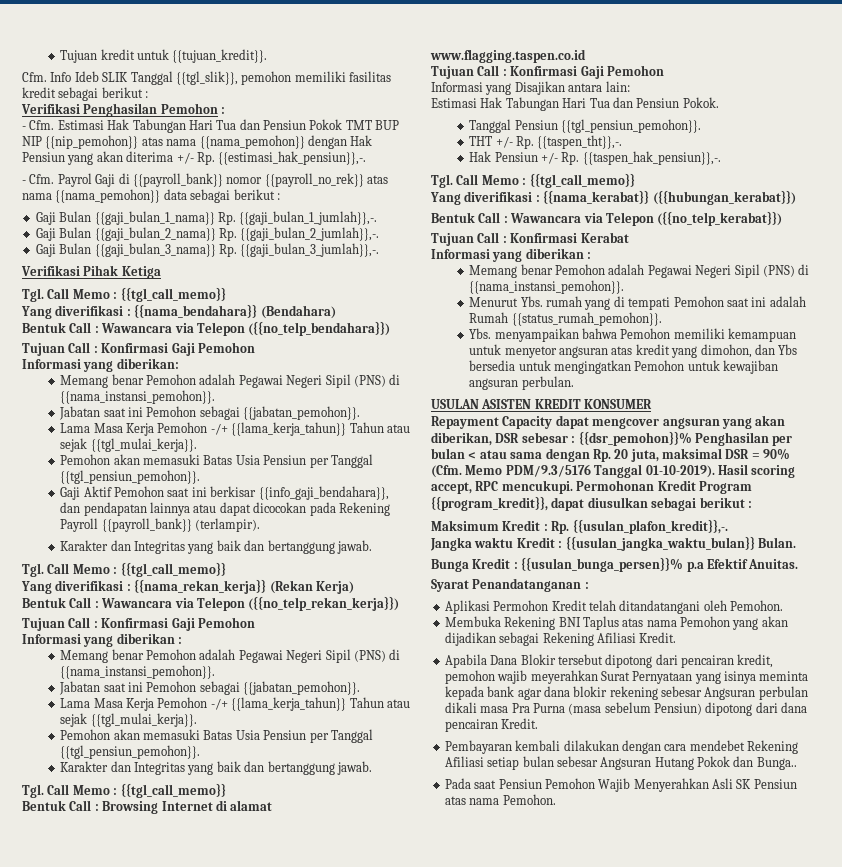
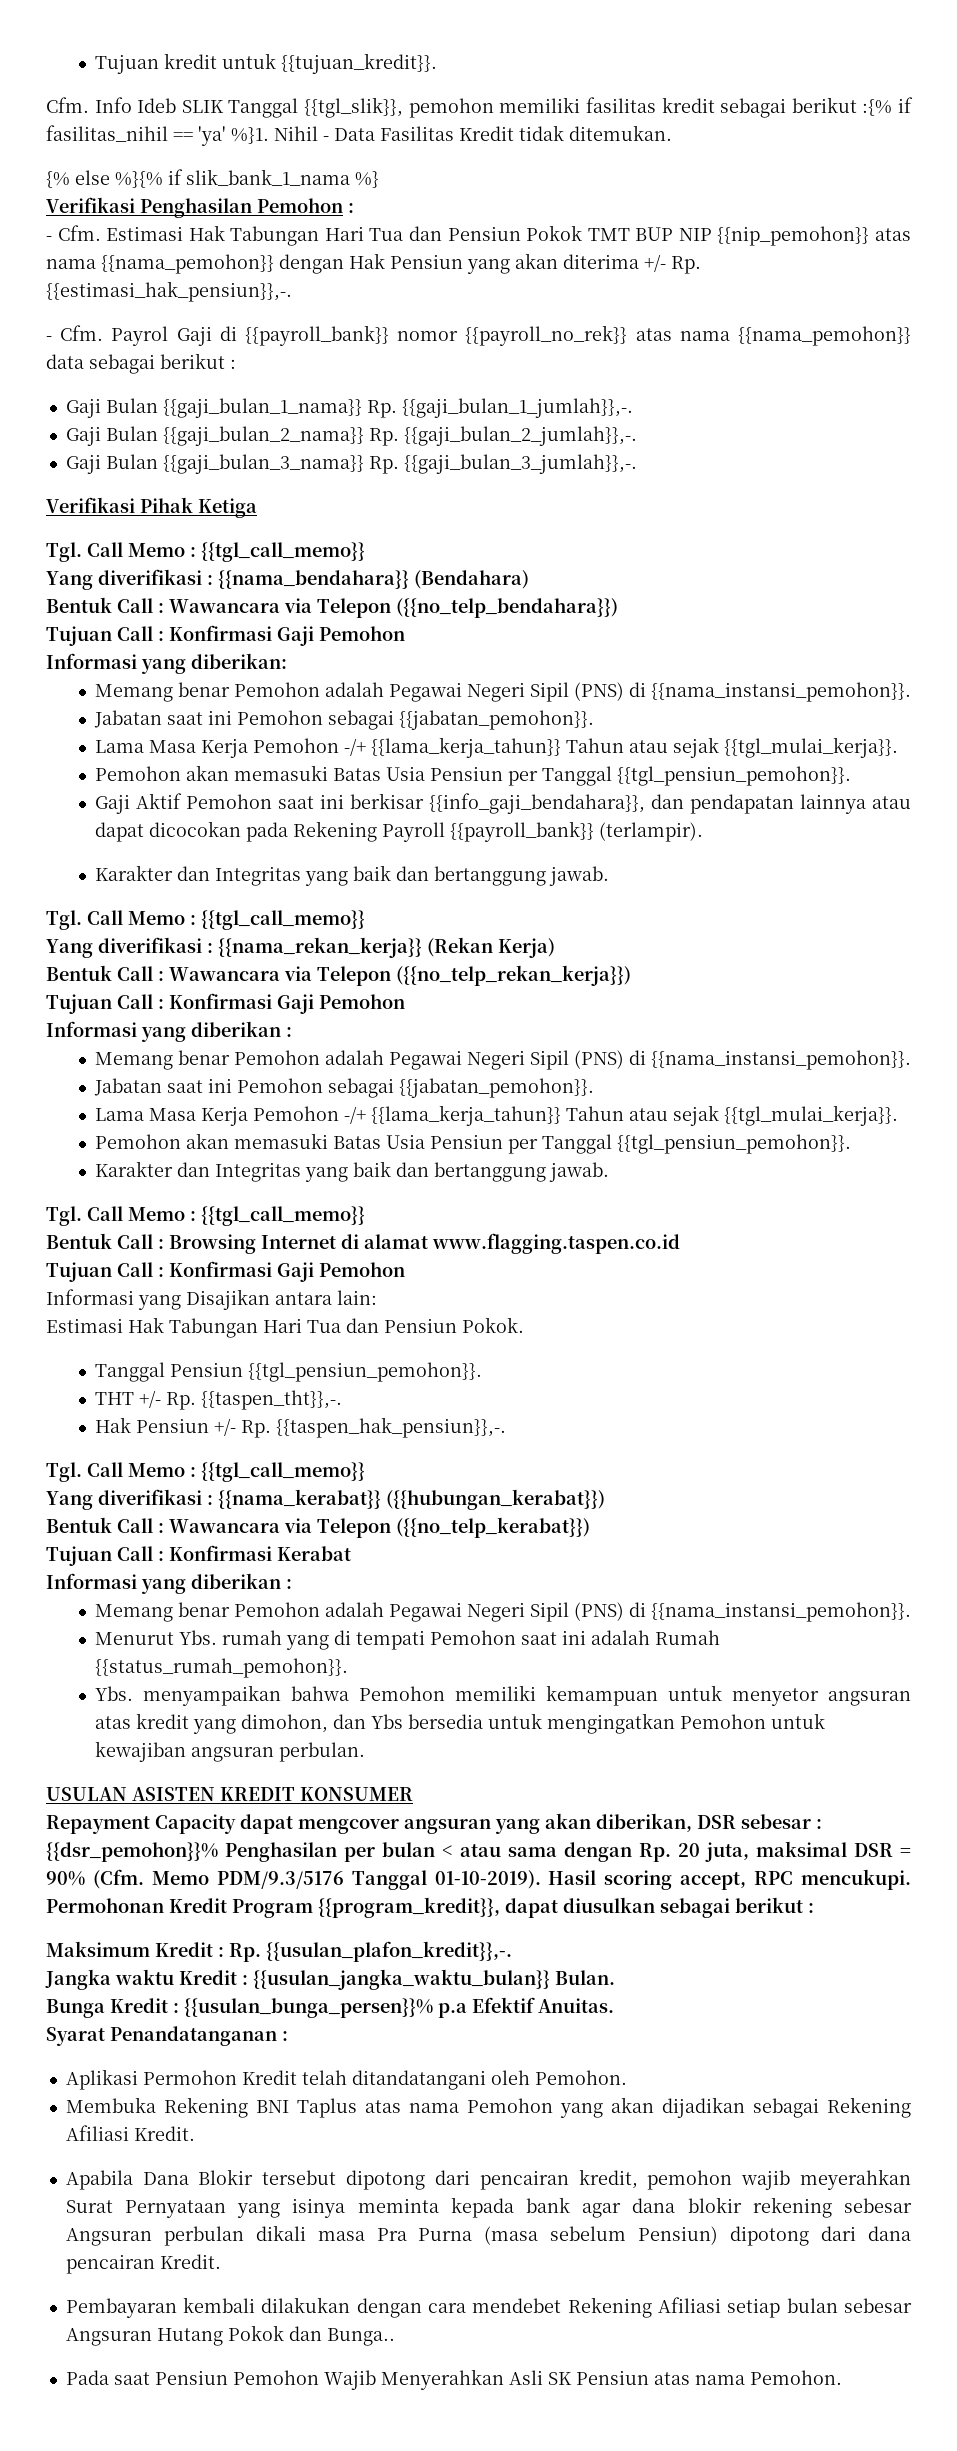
- Cfm. Info Ideb SLIK Tanggal {{tgl_slik}}, pemohon memiliki fasilitas kredit sebagai berikut :
+ Cfm. Info Ideb SLIK Tanggal {{tgl_slik}}, pemohon memiliki fasilitas kredit sebagai berikut :{% if fasilitas_nihil == 'ya' %}1. Nihil - Data Fasilitas Kredit tidak ditemukan.
+ {% else %}{% if slik_bank_1_nama %}

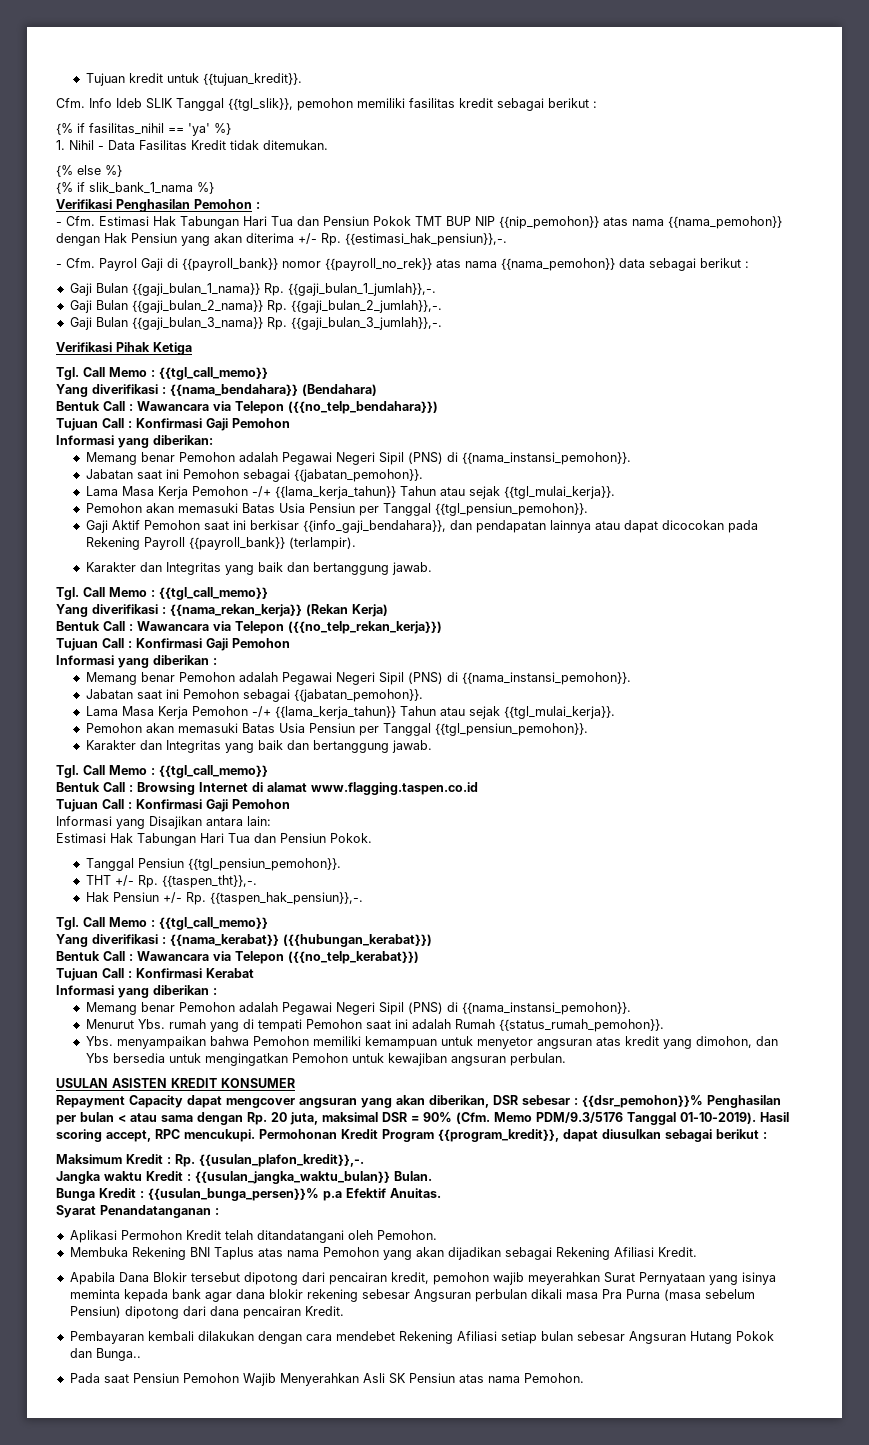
- Cfm. Info Ideb SLIK Tanggal {{tgl_slik}}, pemohon memiliki fasilitas kredit sebagai berikut :{% if fasilitas_nihil == 'ya' %}1. Nihil - Data Fasilitas Kredit tidak ditemukan.
+ Cfm. Info Ideb SLIK Tanggal {{tgl_slik}}, pemohon memiliki fasilitas kredit sebagai berikut :
+ {% if fasilitas_nihil == 'ya' %}
+ 1. Nihil - Data Fasilitas Kredit tidak ditemukan.
- {% else %}{% if slik_bank_1_nama %}
+ {% else %}
+ {% if slik_bank_1_nama %}

